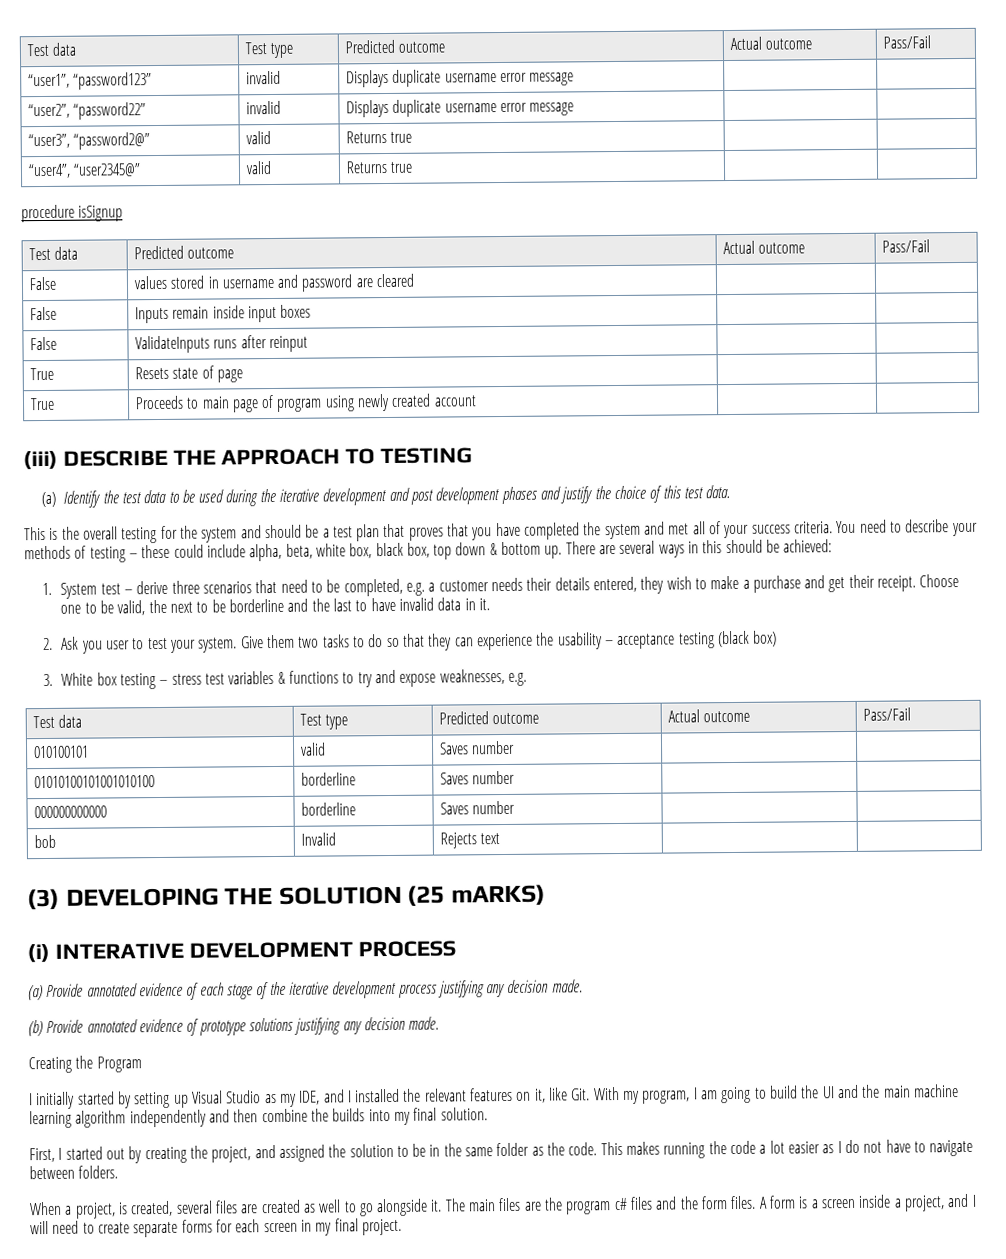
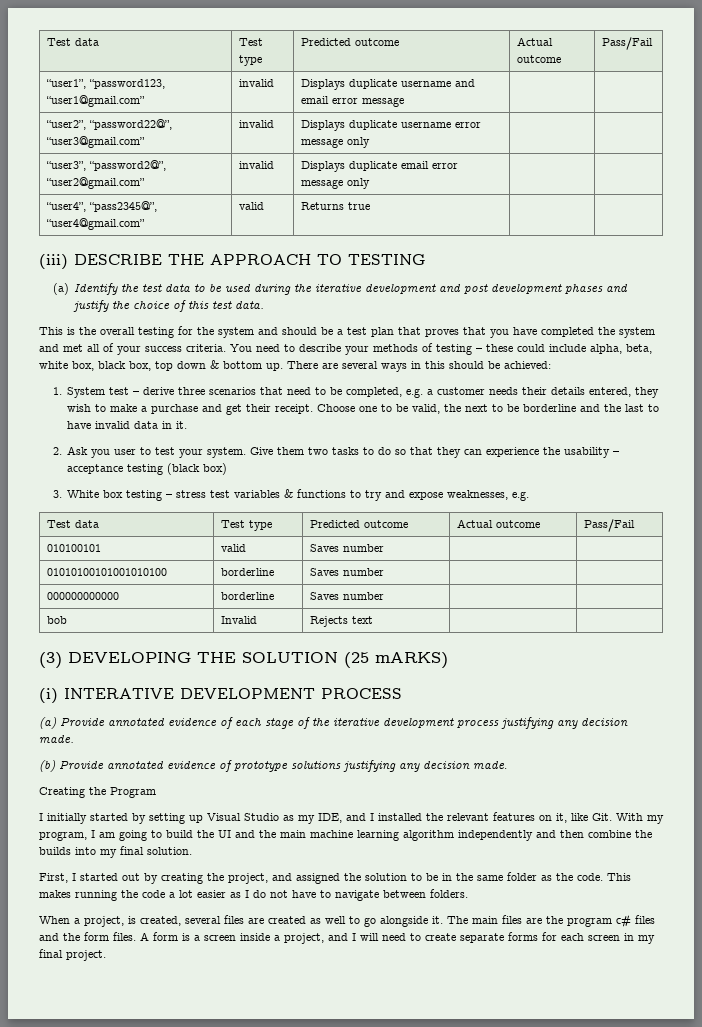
- “user1”, “password123” | invalid | Displays duplicate username error message | |
- “user2”, “password22” | invalid | Displays duplicate username error message | |
- “user3”, “password2@” | valid | Returns true | |
- “user4”, “user2345@” | valid | Returns true | |
- procedure isSignup
- Test data | Predicted outcome | Actual outcome | Pass/Fail
- False | values stored in username and password are cleared | |
- False | Inputs remain inside input boxes | |
- False | ValidateInputs runs after reinput | |
- True | Resets state of page | |
- True | Proceeds to main page of program using newly created account | |
+ “user1”, “password123, “user1@gmail.com” | invalid | Displays duplicate username and email error message | |
+ “user2”, “password22@”, “user3@gmail.com” | invalid | Displays duplicate username error message only | |
+ “user3”, “password2@”, “user2@gmail.com” | invalid | Displays duplicate email error message only | |
+ “user4”, “pass2345@”, “user4@gmail.com” | valid | Returns true | |

